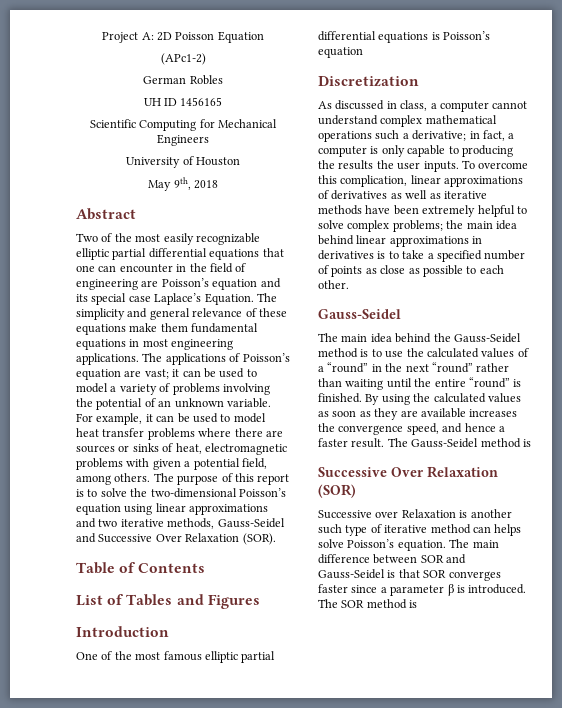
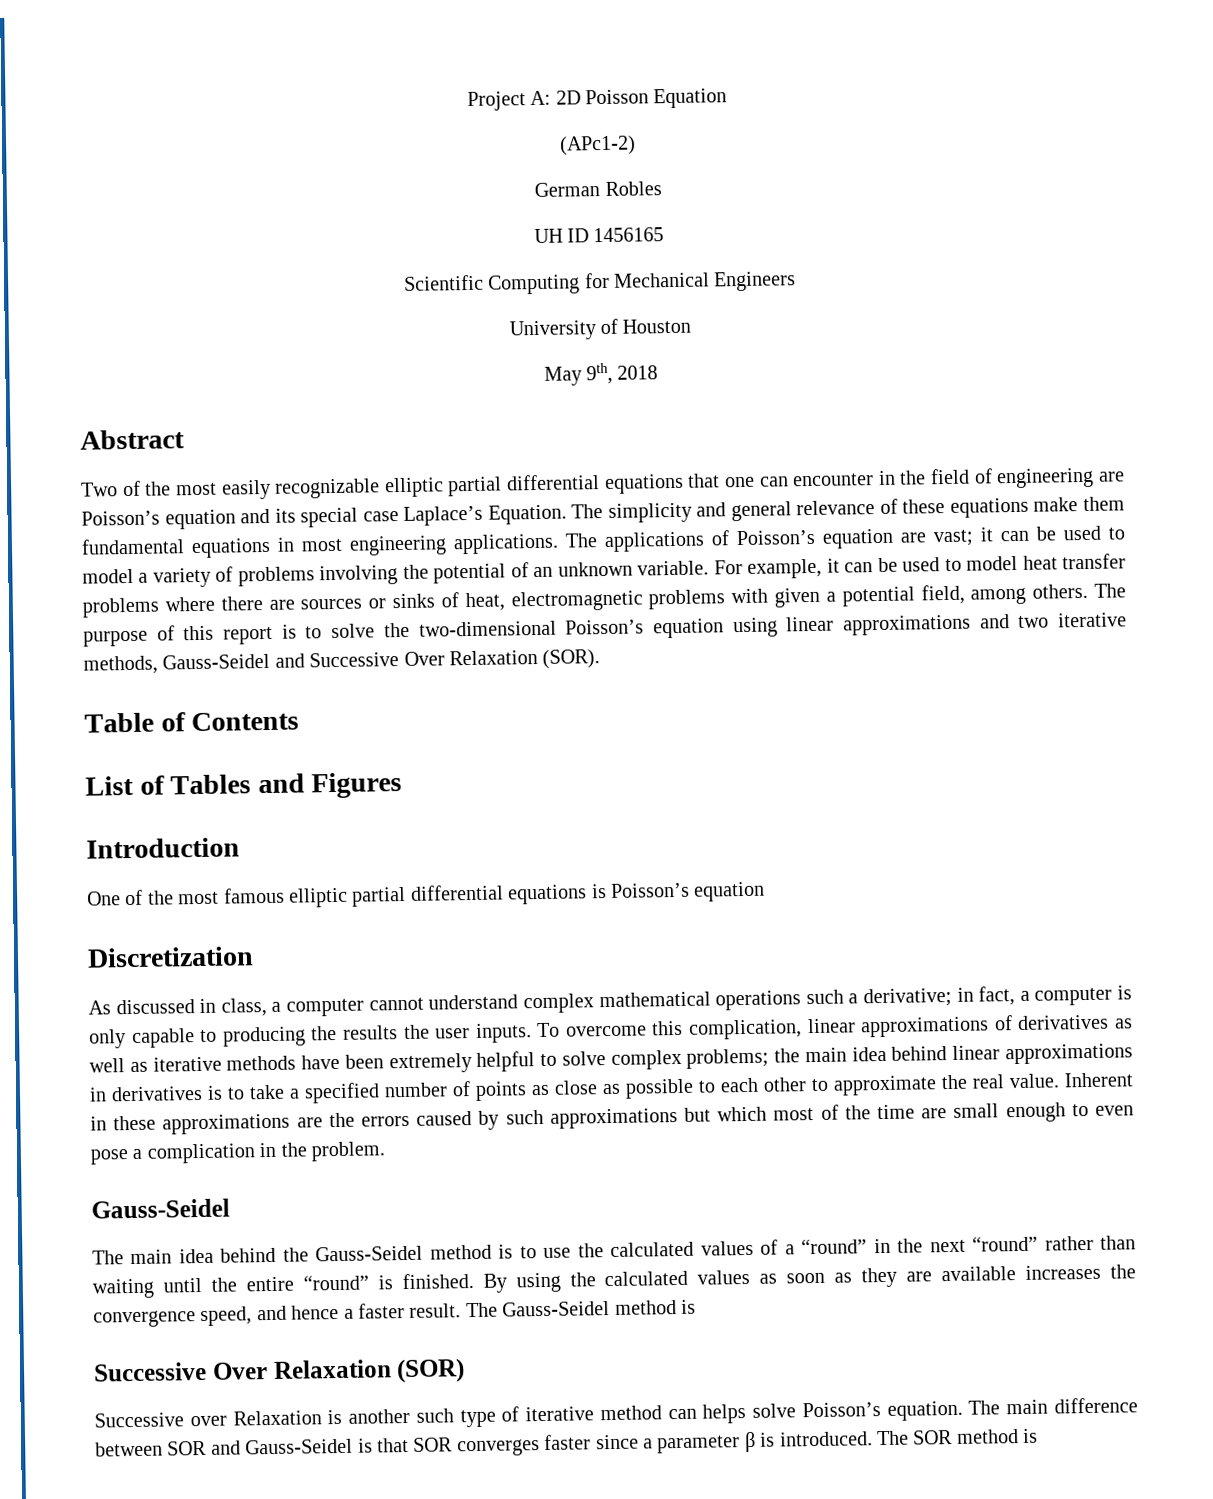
- To overcome this complication, linear approximations of derivatives as well as iterative methods have been extremely helpful to solve complex problems; the main idea behind linear approximations in derivatives is to take a specified number of points as close as possible to each other.
+ To overcome this complication, linear approximations of derivatives as well as iterative methods have been extremely helpful to solve complex problems; the main idea behind linear approximations in derivatives is to take a specified number of points as close as possible to each other to approximate the real value. Inherent in these approximations are the errors caused by such approximations but which most of the time are small enough to even pose a complication in the problem.

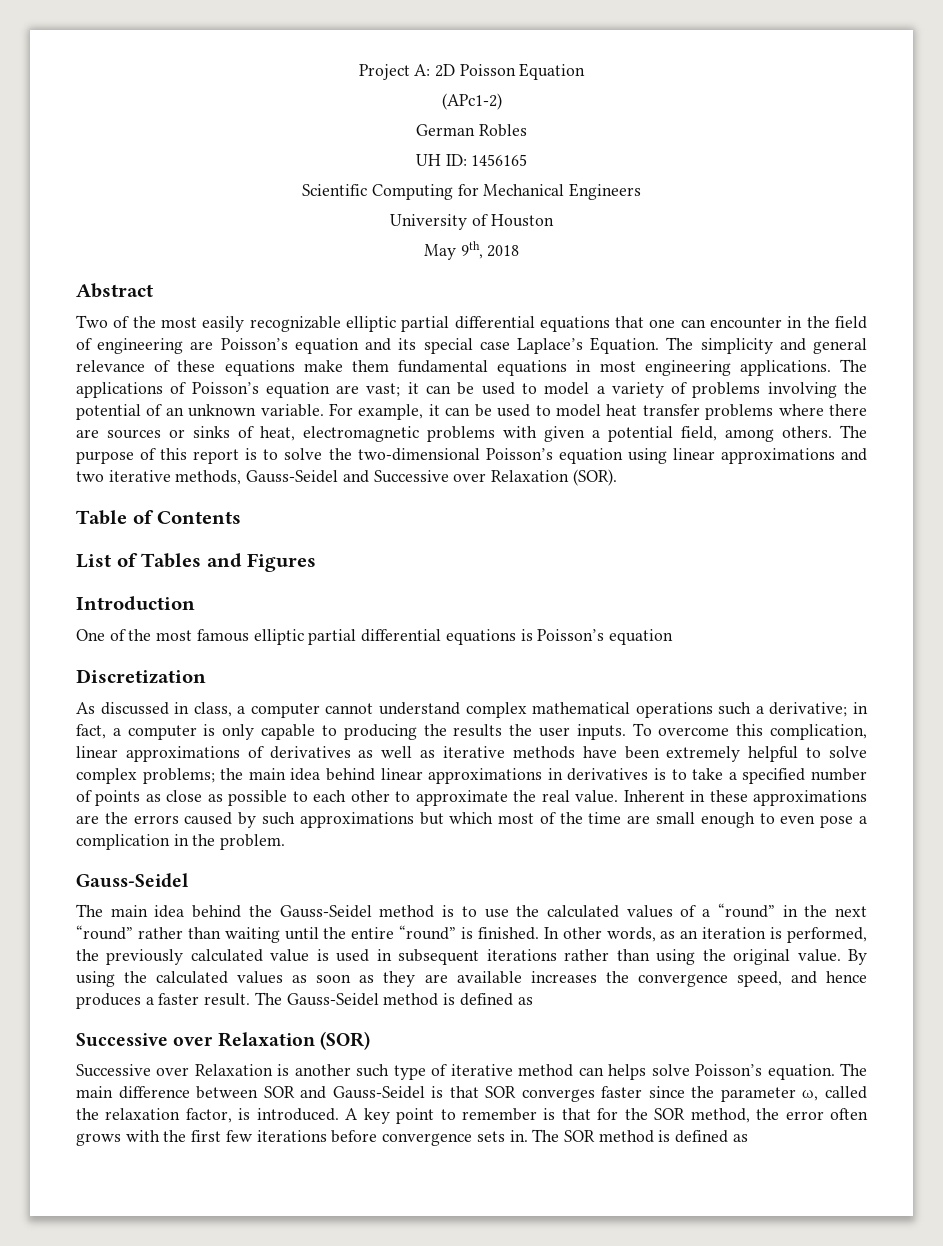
- UH ID 1456165
+ UH ID: 1456165
- The purpose of this report is to solve the two-dimensional Poisson’s equation using linear approximations and two iterative methods, Gauss-Seidel and Successive Over Relaxation (SOR).
+ The purpose of this report is to solve the two-dimensional Poisson’s equation using linear approximations and two iterative methods, Gauss-Seidel and Successive over Relaxation (SOR).
+ In other words, as an iteration is performed, the previously calculated value is used in subsequent iterations rather than using the original value.
- By using the calculated values as soon as they are available increases the convergence speed, and hence a faster result.
+ By using the calculated values as soon as they are available increases the convergence speed, and hence produces a faster result.
- The Gauss-Seidel method is
- Successive Over Relaxation (SOR)
+ The Gauss-Seidel method is defined as
+ Successive over Relaxation (SOR)
- The main difference between SOR and Gauss-Seidel is that SOR converges faster since a parameter β is introduced.
+ The main difference between SOR and Gauss-Seidel is that SOR converges faster since the parameter ω, called the relaxation factor, is introduced. A key point to remember is that for the SOR method, the error often grows with the first few iterations before convergence sets in.
- The SOR method is
+ The SOR method is defined as

